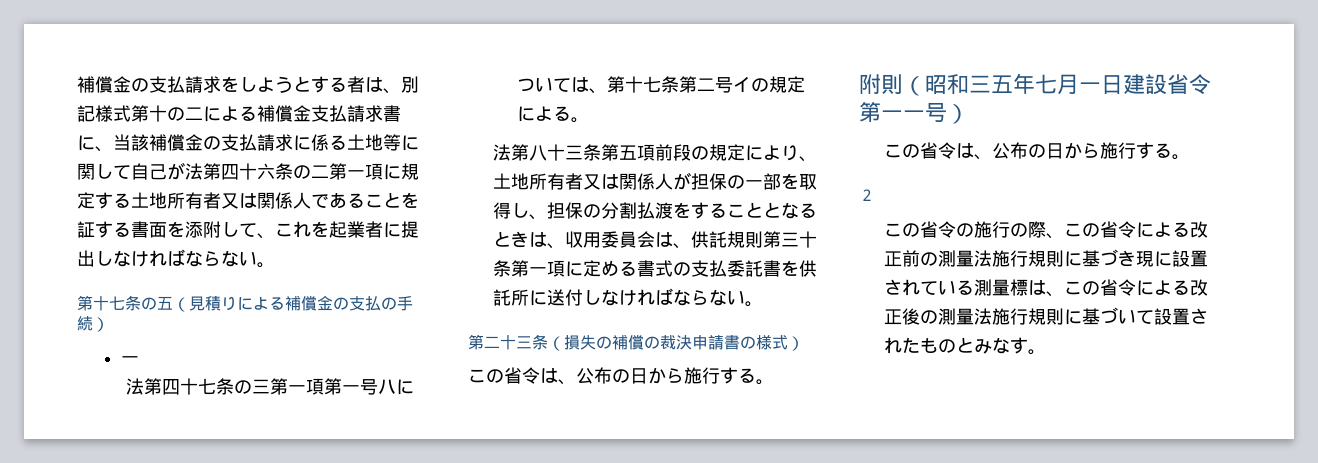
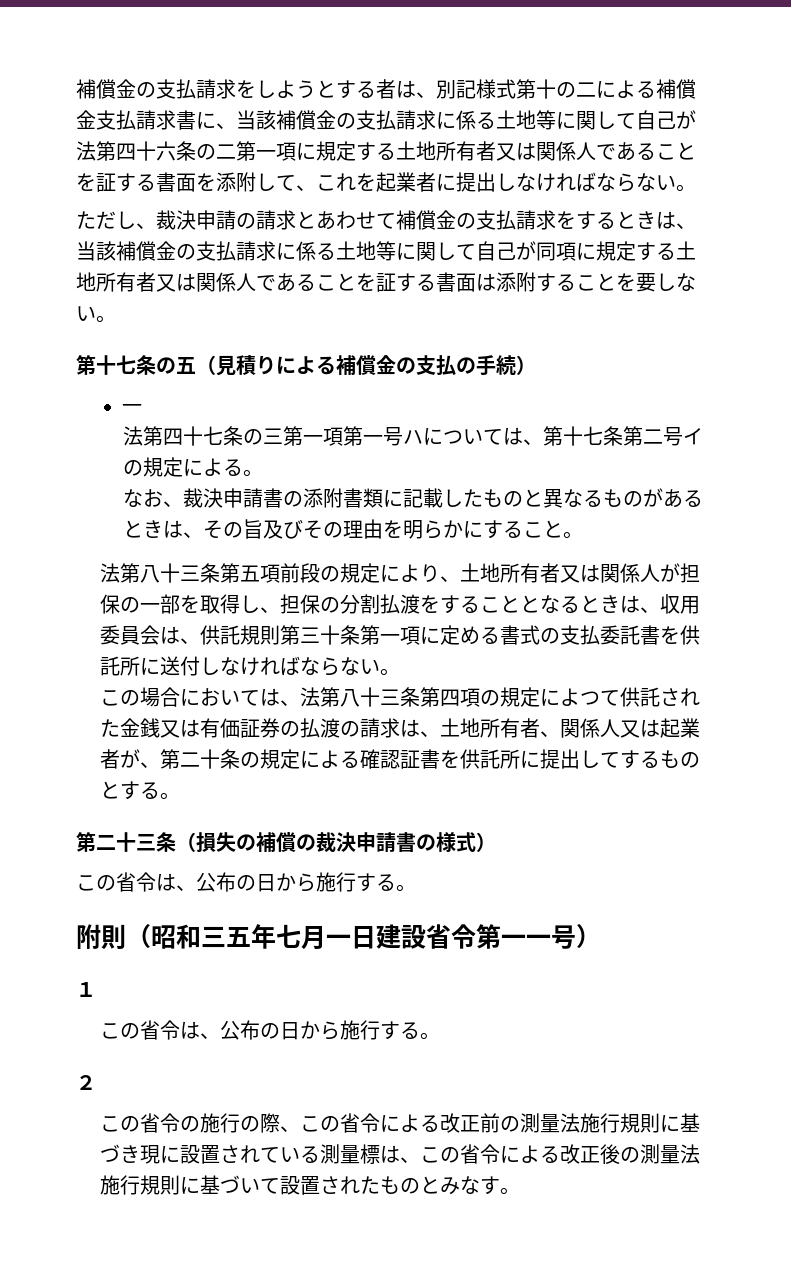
+ ただし、裁決申請の請求とあわせて補償金の支払請求をするときは、当該補償金の支払請求に係る土地等に関して自己が同項に規定する土地所有者又は関係人であることを証する書面は添附することを要しない。
+ なお、裁決申請書の添附書類に記載したものと異なるものがあるときは、その旨及びその理由を明らかにすること。
+ この場合においては、法第八十三条第四項の規定によつて供託された金銭又は有価証券の払渡の請求は、土地所有者、関係人又は起業者が、第二十条の規定による確認証書を供託所に提出してするものとする。
+ １

